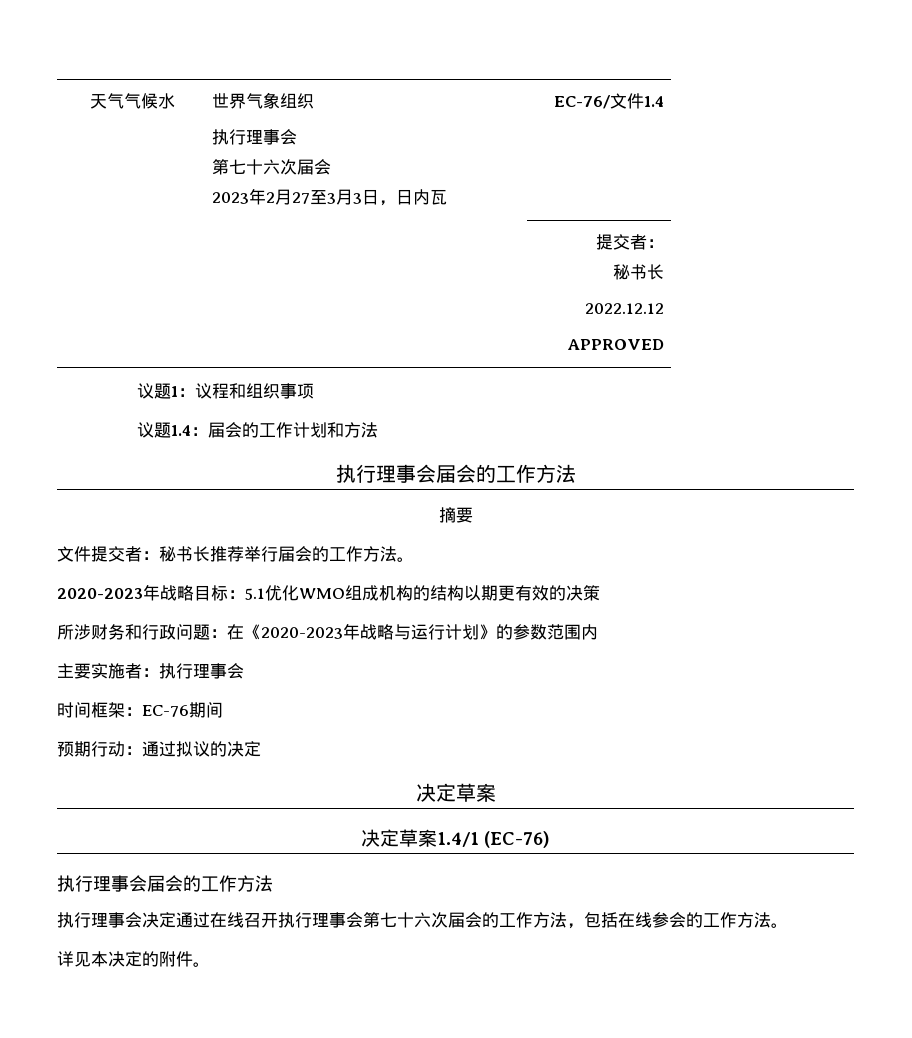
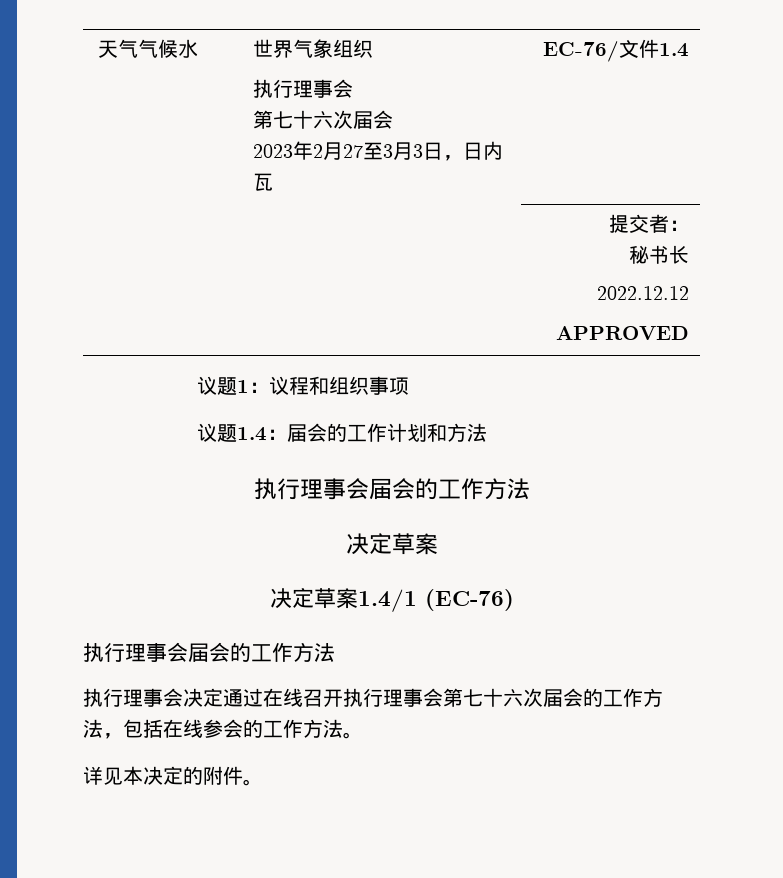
- 摘要
- 文件提交者：秘书长推荐举行届会的工作方法。
- 2020-2023年战略目标：5.1优化WMO组成机构的结构以期更有效的决策
- 所涉财务和行政问题：在《2020-2023年战略与运行计划》的参数范围内
- 主要实施者：执行理事会
- 时间框架：EC-76期间
- 预期行动：通过拟议的决定

